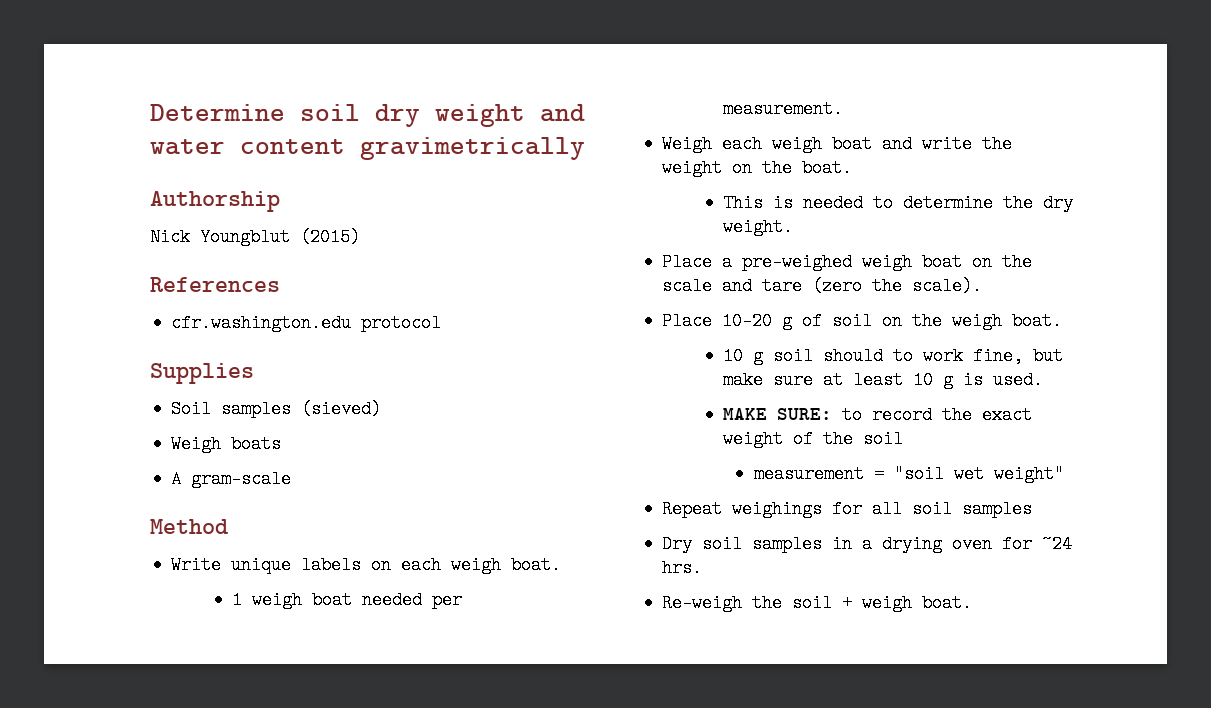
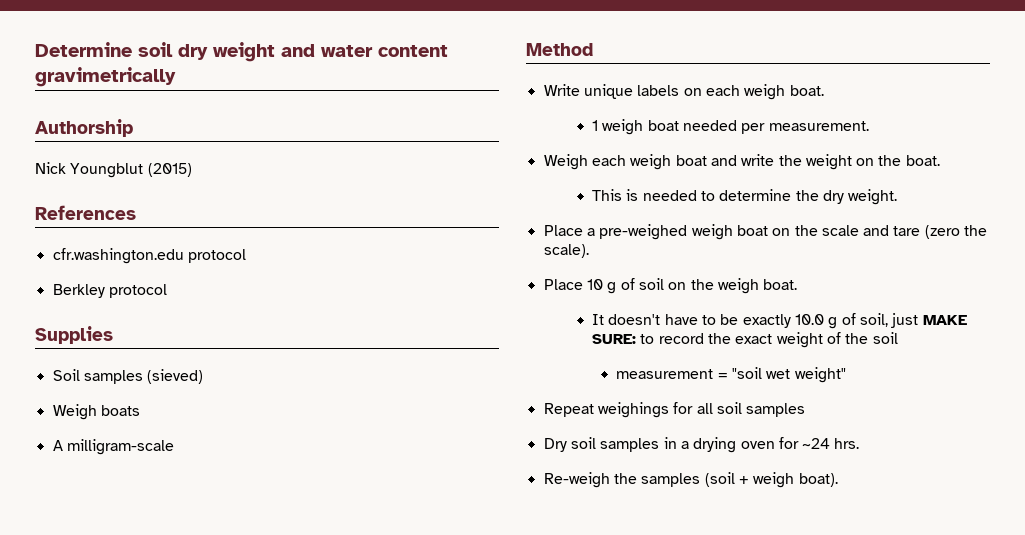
+ Berkley protocol
- A gram-scale
+ A milligram-scale
- Place 10-20 g of soil on the weigh boat.
+ Place 10 g of soil on the weigh boat.
- 10 g soil should to work fine, but make sure at least 10 g is used.
- MAKE SURE: to record the exact weight of the soil
+ It doesn't have to be exactly 10.0 g of soil, just MAKE SURE: to record the exact weight of the soil
- Re-weigh the soil + weigh boat.
+ Re-weigh the samples (soil + weigh boat).

